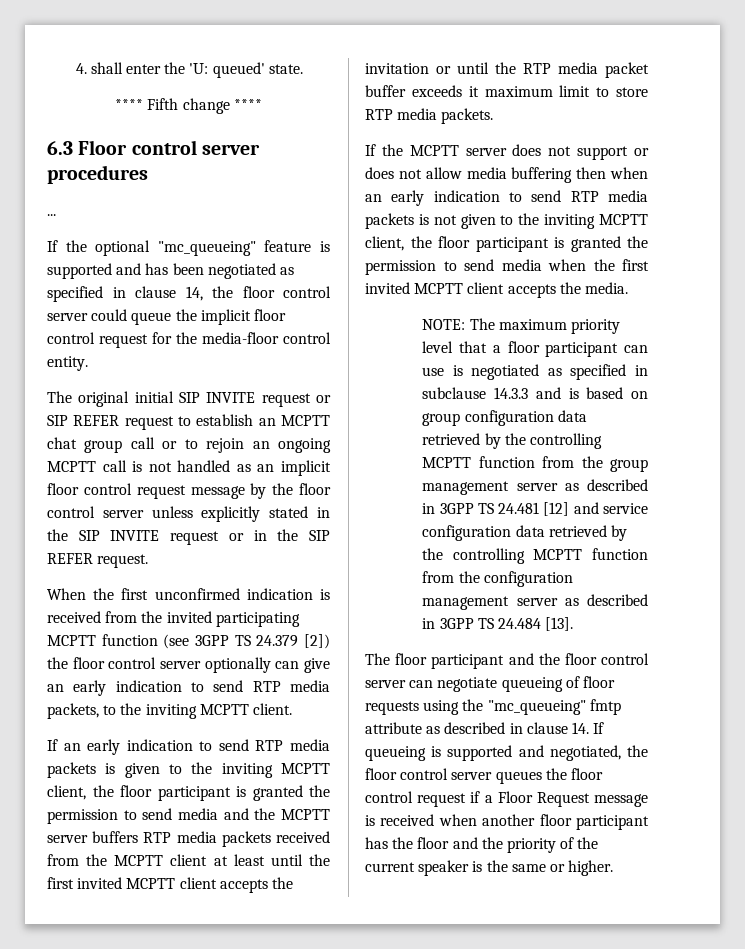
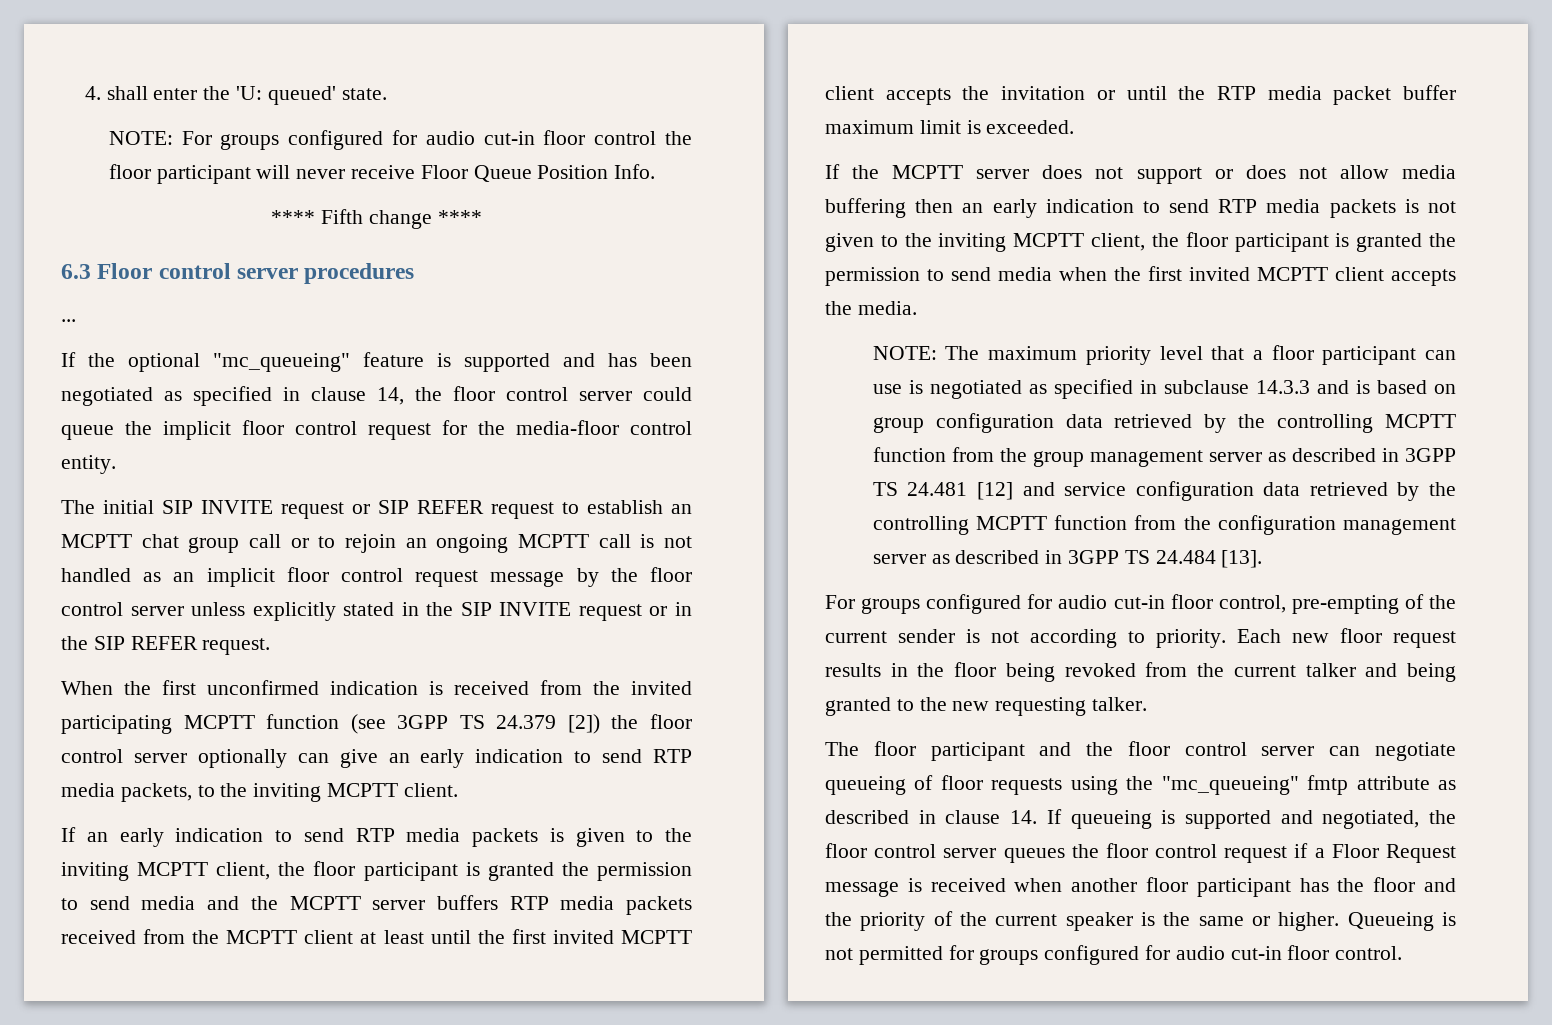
+ NOTE: For groups configured for audio cut-in floor control the floor participant will never receive Floor Queue Position Info.
- The original initial SIP INVITE request or SIP REFER request to establish an MCPTT chat group call or to rejoin an ongoing MCPTT call is not handled as an implicit floor control request message by the floor control server unless explicitly stated in the SIP INVITE request or in the SIP REFER request.
+ The initial SIP INVITE request or SIP REFER request to establish an MCPTT chat group call or to rejoin an ongoing MCPTT call is not handled as an implicit floor control request message by the floor control server unless explicitly stated in the SIP INVITE request or in the SIP REFER request.
- If an early indication to send RTP media packets is given to the inviting MCPTT client, the floor participant is granted the permission to send media and the MCPTT server buffers RTP media packets received from the MCPTT client at least until the first invited MCPTT client accepts the invitation or until the RTP media packet buffer exceeds it maximum limit to store RTP media packets.
+ If an early indication to send RTP media packets is given to the inviting MCPTT client, the floor participant is granted the permission to send media and the MCPTT server buffers RTP media packets received from the MCPTT client at least until the first invited MCPTT client accepts the invitation or until the RTP media packet buffer maximum limit is exceeded.
- If the MCPTT server does not support or does not allow media buffering then when an early indication to send RTP media packets is not given to the inviting MCPTT client, the floor participant is granted the permission to send media when the first invited MCPTT client accepts the media.
+ If the MCPTT server does not support or does not allow media buffering then an early indication to send RTP media packets is not given to the inviting MCPTT client, the floor participant is granted the permission to send media when the first invited MCPTT client accepts the media.
+ For groups configured for audio cut-in floor control, pre-empting of the current sender is not according to priority. Each new floor request results in the floor being revoked from the current talker and being granted to the new requesting talker.
+ Queueing is not permitted for groups configured for audio cut-in floor control.

